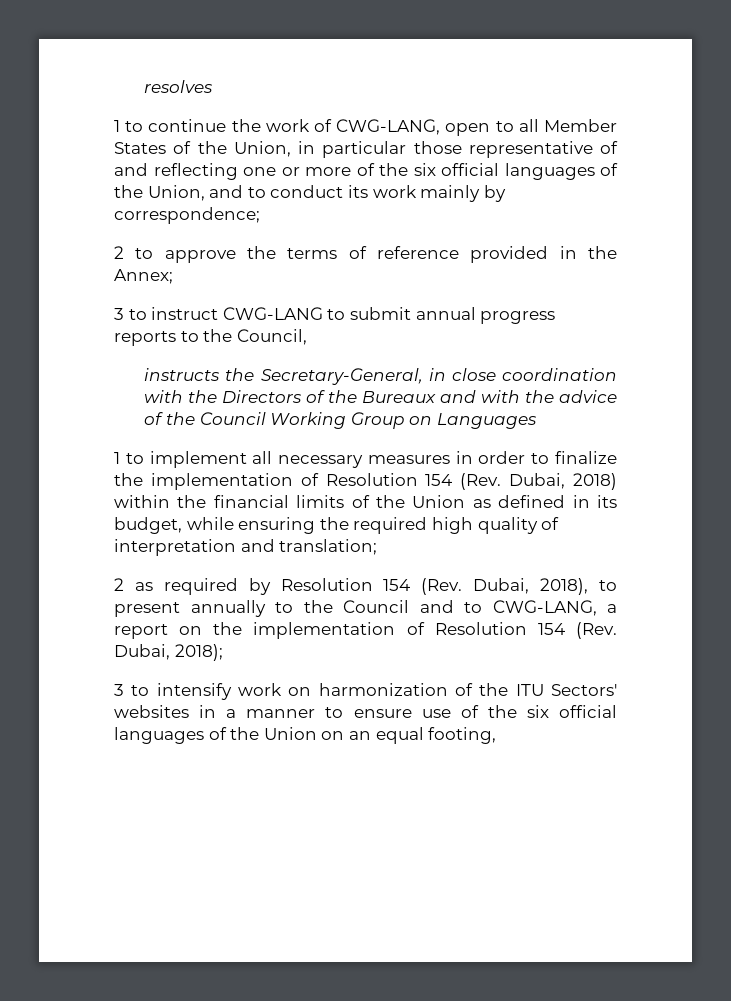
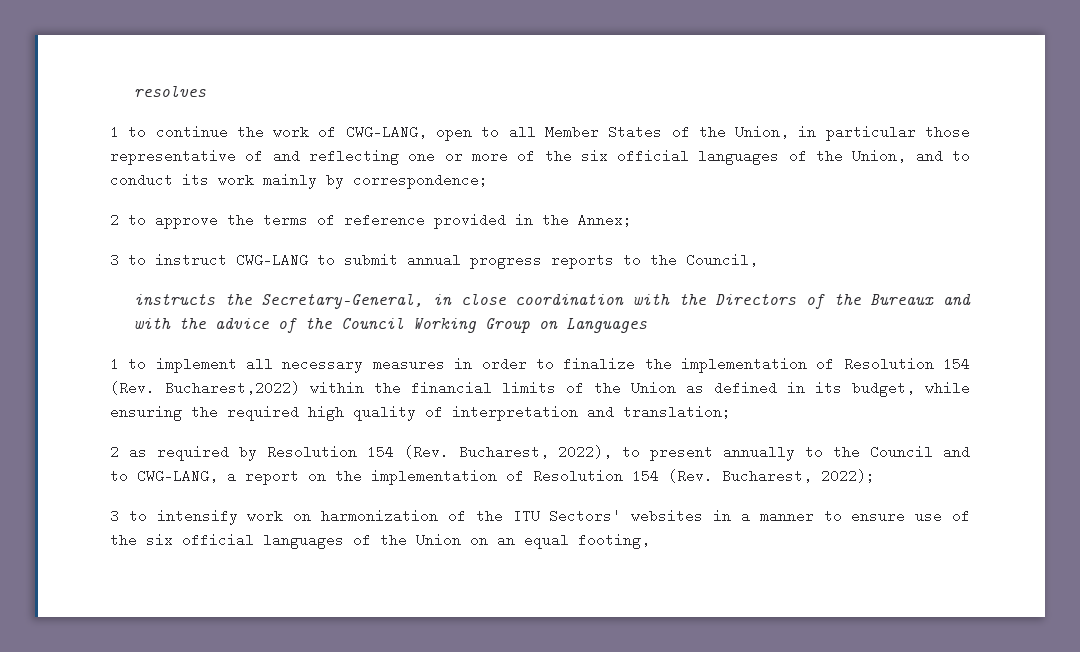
- 1 to implement all necessary measures in order to finalize the implementation of Resolution 154 (Rev. Dubai, 2018) within the financial limits of the Union as defined in its budget, while ensuring the required high quality of interpretation and translation;
+ 1 to implement all necessary measures in order to finalize the implementation of Resolution 154 (Rev. Bucharest,2022) within the financial limits of the Union as defined in its budget, while ensuring the required high quality of interpretation and translation;
- 2 as required by Resolution 154 (Rev. Dubai, 2018), to present annually to the Council and to CWG-LANG, a report on the implementation of Resolution 154 (Rev. Dubai, 2018);
+ 2 as required by Resolution 154 (Rev. Bucharest, 2022), to present annually to the Council and to CWG-LANG, a report on the implementation of Resolution 154 (Rev. Bucharest, 2022);

